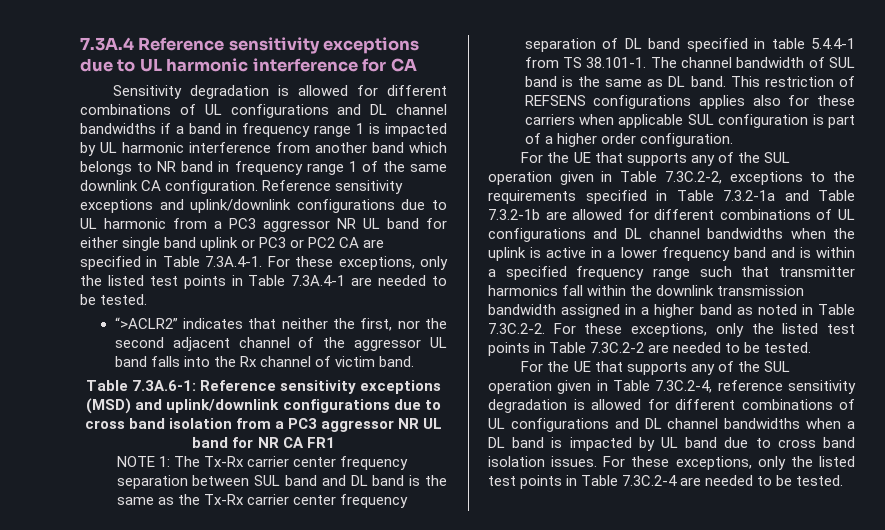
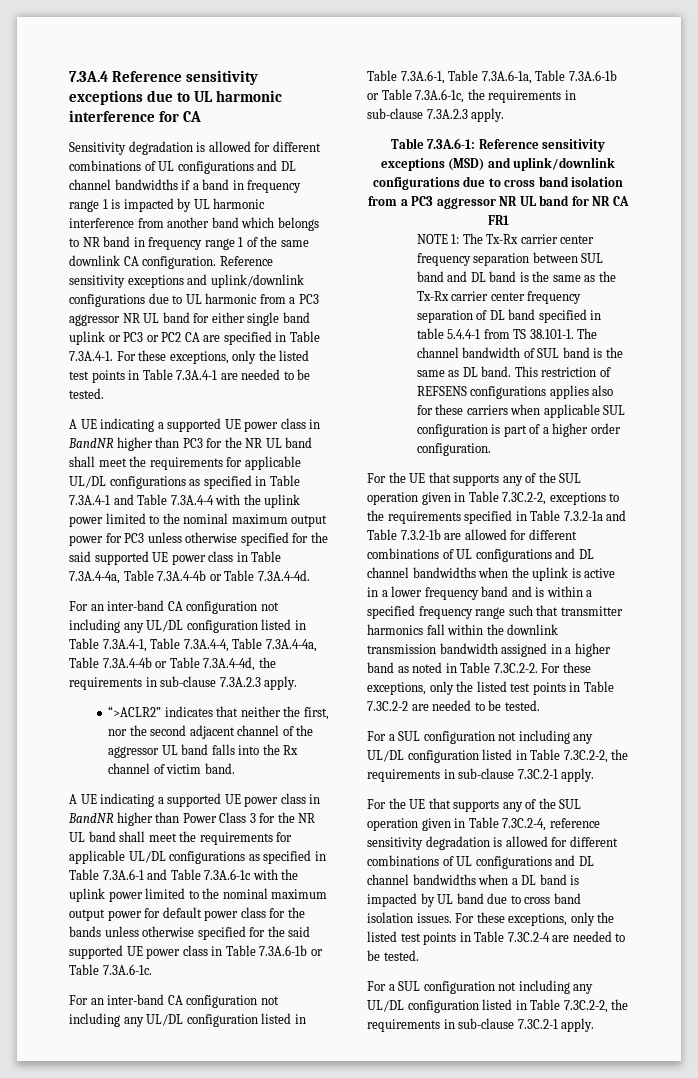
+ A UE indicating a supported UE power class in BandNR higher than PC3 for the NR UL band shall meet the requirements for applicable UL/DL configurations as specified in Table 7.3A.4-1 and Table 7.3A.4-4 with the uplink power limited to the nominal maximum output power for PC3 unless otherwise specified for the said supported UE power class in Table 7.3A.4-4a, Table 7.3A.4-4b or Table 7.3A.4-4d.
+ For an inter-band CA configuration not including any UL/DL configuration listed in Table 7.3A.4-1, Table 7.3A.4-4, Table 7.3A.4-4a, Table 7.3A.4-4b or Table 7.3A.4-4d, the requirements in sub-clause 7.3A.2.3 apply.
+ A UE indicating a supported UE power class in BandNR higher than Power Class 3 for the NR UL band shall meet the requirements for applicable UL/DL configurations as specified in Table 7.3A.6-1 and Table 7.3A.6-1c with the uplink power limited to the nominal maximum output power for default power class for the bands unless otherwise specified for the said supported UE power class in Table 7.3A.6-1b or Table 7.3A.6-1c.
+ For an inter-band CA configuration not including any UL/DL configuration listed in Table 7.3A.6-1, Table 7.3A.6-1a, Table 7.3A.6-1b or Table 7.3A.6-1c, the requirements in sub-clause 7.3A.2.3 apply.
  For the UE that supports any of the SUL operation given in Table 7.3C.2-2, exceptions to the requirements specified in Table 7.3.2-1a and Table 7.3.2-1b are allowed for different combinations of UL configurations and DL channel bandwidths when the uplink is active in a lower frequency band and is within a specified frequency range such that transmitter harmonics fall within the downlink transmission bandwidth assigned in a higher band as noted in Table 7.3C.2-2. For these exceptions, only the listed test points in Table 7.3C.2-2 are needed to be tested.
+ For a SUL configuration not including any UL/DL configuration listed in Table 7.3C.2-2, the requirements in sub-clause 7.3C.2-1 apply.
  For these exceptions, only the listed test points in Table 7.3C.2-4 are needed to be tested.
+ For a SUL configuration not including any UL/DL configuration listed in Table 7.3C.2-2, the requirements in sub-clause 7.3C.2-1 apply.

